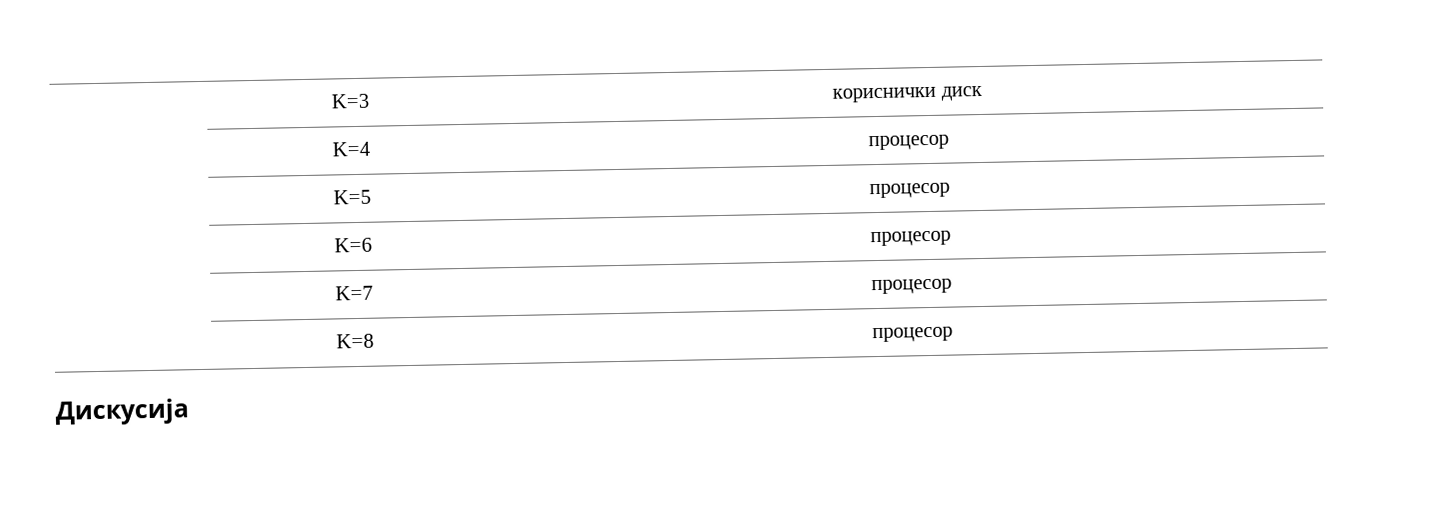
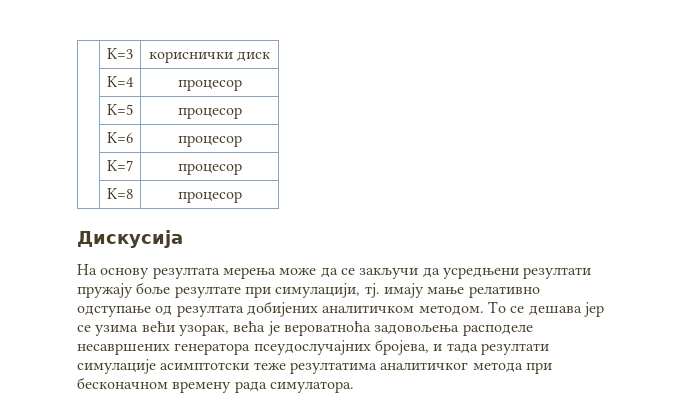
+ На основу резултата мерења може да се закључи да усредњени резултати пружају боље резултате при симулацији, тј. имају мање релативно одступање од резултата добијених аналитичком методом. То се дешава јер се узима већи узорак, већа је вероватноћа задовољења расподеле несавршених генератора псеудослучајних бројева, и тада резултати симулације асимптотски теже резултатима аналитичког метода при бесконачном времену рада симулатора.

